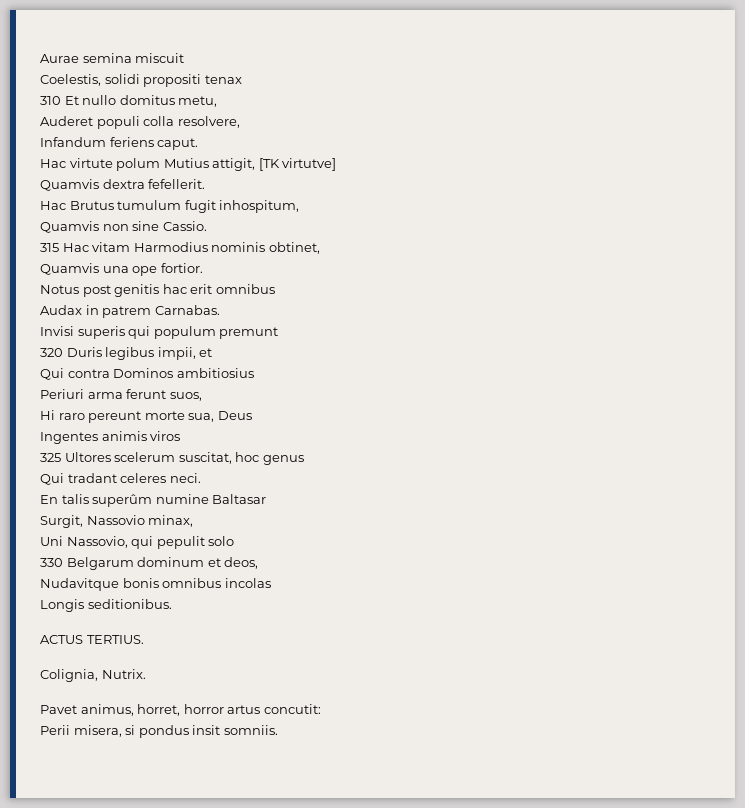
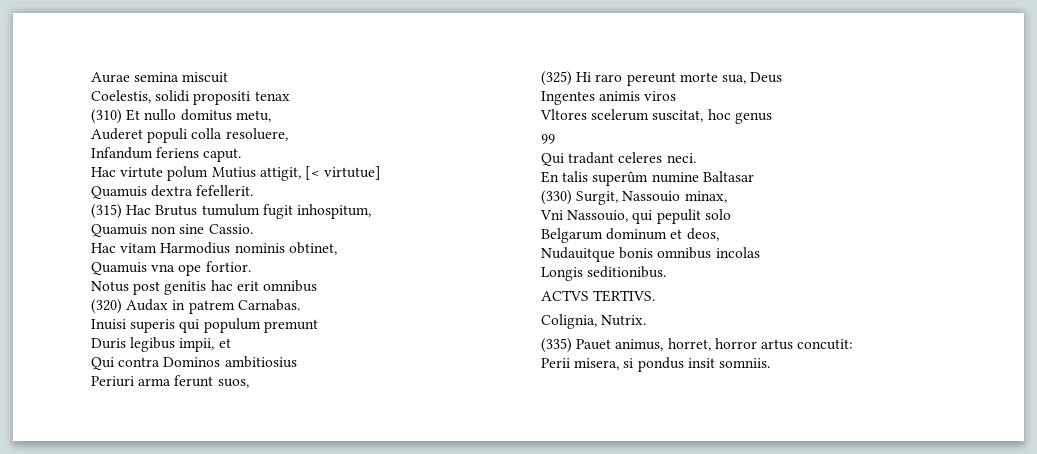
- 310 Et nullo domitus metu,
+ (310) Et nullo domitus metu,
- Auderet populi colla resolvere,
+ Auderet populi colla resoluere,
- Hac virtute polum Mutius attigit, [TK virtutve]
- Quamvis dextra fefellerit.
+ Hac virtute polum Mutius attigit, [< virtutue]
+ Quamuis dextra fefellerit.
- Hac Brutus tumulum fugit inhospitum,
+ (315) Hac Brutus tumulum fugit inhospitum,
- Quamvis non sine Cassio.
+ Quamuis non sine Cassio.
- 315 Hac vitam Harmodius nominis obtinet,
+ Hac vitam Harmodius nominis obtinet,
- Quamvis una ope fortior.
+ Quamuis vna ope fortior.
- Audax in patrem Carnabas.
+ (320) Audax in patrem Carnabas.
- Invisi superis qui populum premunt
+ Inuisi superis qui populum premunt
- 320 Duris legibus impii, et
+ Duris legibus impii, et
- Hi raro pereunt morte sua, Deus
+ (325) Hi raro pereunt morte sua, Deus
- 325 Ultores scelerum suscitat, hoc genus
+ Vltores scelerum suscitat, hoc genus
+ 99
- Surgit, Nassovio minax,
+ (330) Surgit, Nassouio minax,
- Uni Nassovio, qui pepulit solo
+ Vni Nassouio, qui pepulit solo
- 330 Belgarum dominum et deos,
+ Belgarum dominum et deos,
- Nudavitque bonis omnibus incolas
+ Nudauitque bonis omnibus incolas
- ACTUS TERTIUS.
+ ACTVS TERTIVS.
- Pavet animus, horret, horror artus concutit:
+ (335) Pauet animus, horret, horror artus concutit:

